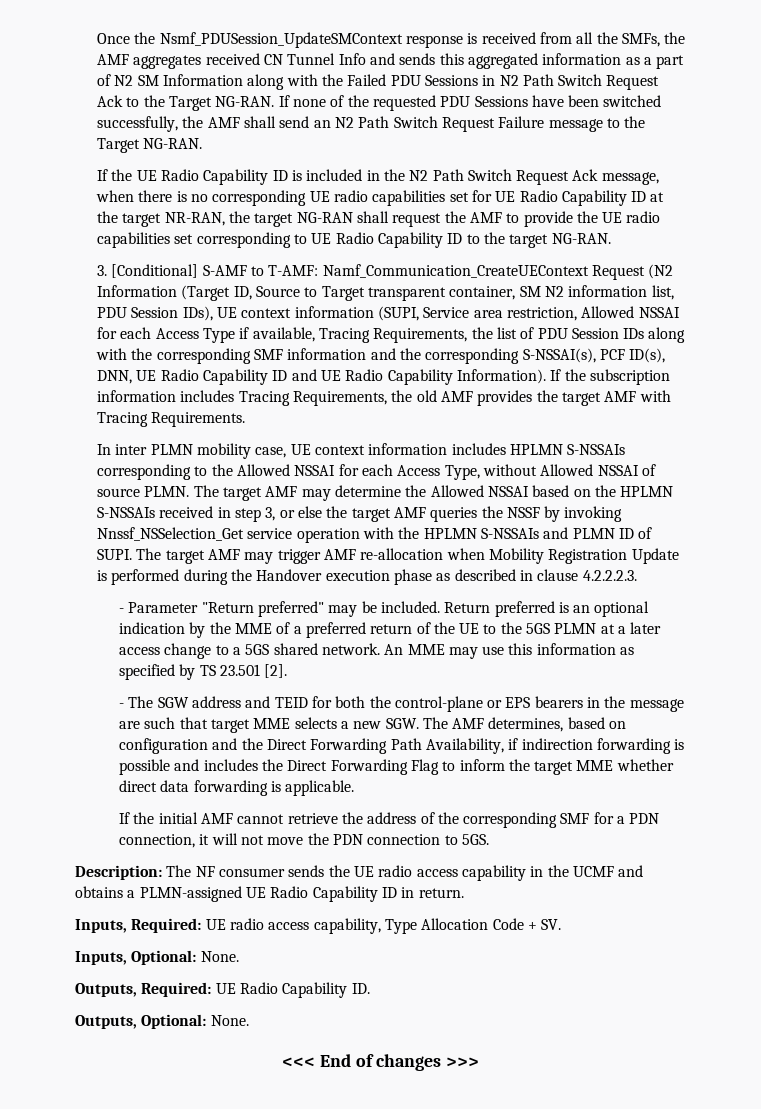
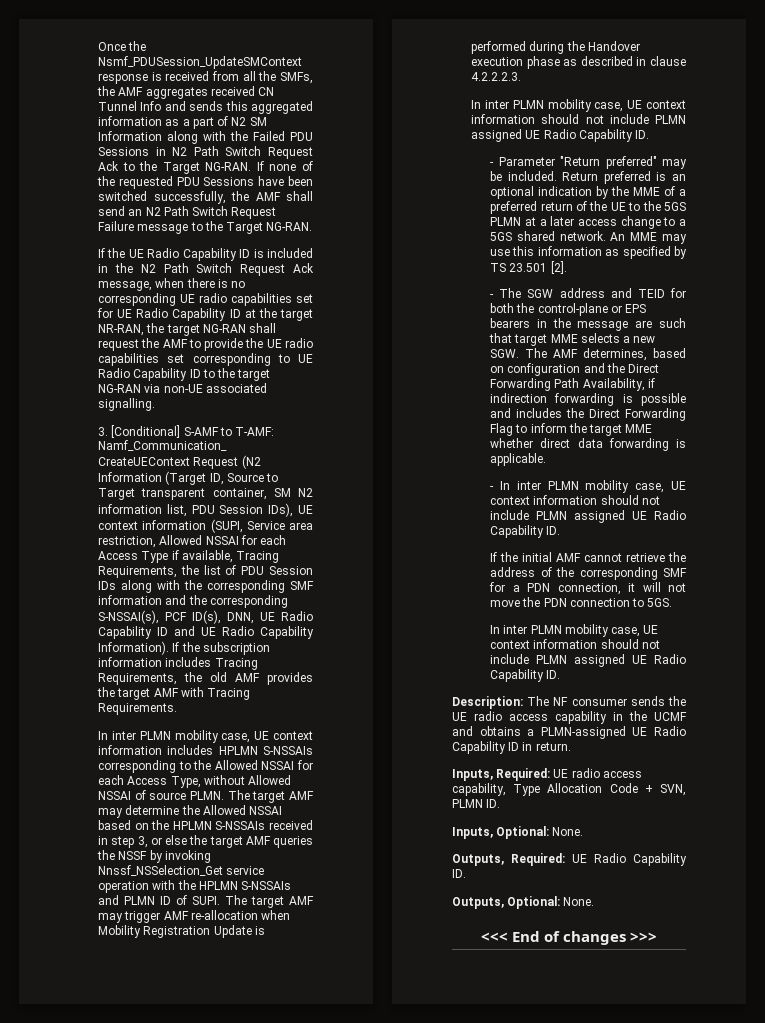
- If the UE Radio Capability ID is included in the N2 Path Switch Request Ack message, when there is no corresponding UE radio capabilities set for UE Radio Capability ID at the target NR-RAN, the target NG-RAN shall request the AMF to provide the UE radio capabilities set corresponding to UE Radio Capability ID to the target NG-RAN.
+ If the UE Radio Capability ID is included in the N2 Path Switch Request Ack message, when there is no corresponding UE radio capabilities set for UE Radio Capability ID at the target NR-RAN, the target NG-RAN shall request the AMF to provide the UE radio capabilities set corresponding to UE Radio Capability ID to the target NG-RAN via non-UE associated signalling.
  The target AMF may trigger AMF re-allocation when Mobility Registration Update is performed during the Handover execution phase as described in clause 4.2.2.2.3.
+ In inter PLMN mobility case, UE context information should not include PLMN assigned UE Radio Capability ID.
+ - In inter PLMN mobility case, UE context information should not include PLMN assigned UE Radio Capability ID.
  If the initial AMF cannot retrieve the address of the corresponding SMF for a PDN connection, it will not move the PDN connection to 5GS.
+ In inter PLMN mobility case, UE context information should not include PLMN assigned UE Radio Capability ID.
- Inputs, Required: UE radio access capability, Type Allocation Code + SV.
+ Inputs, Required: UE radio access capability, Type Allocation Code + SVN, PLMN ID.

